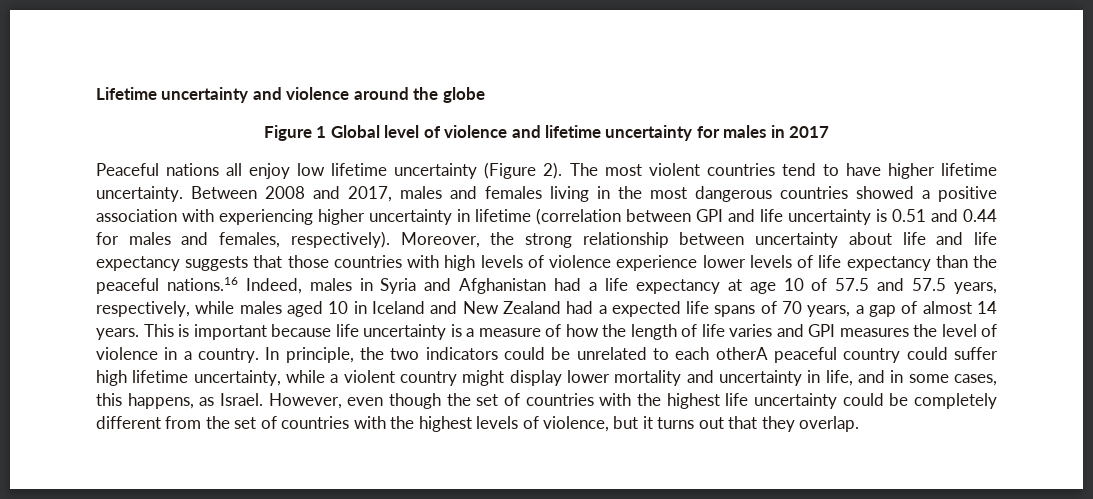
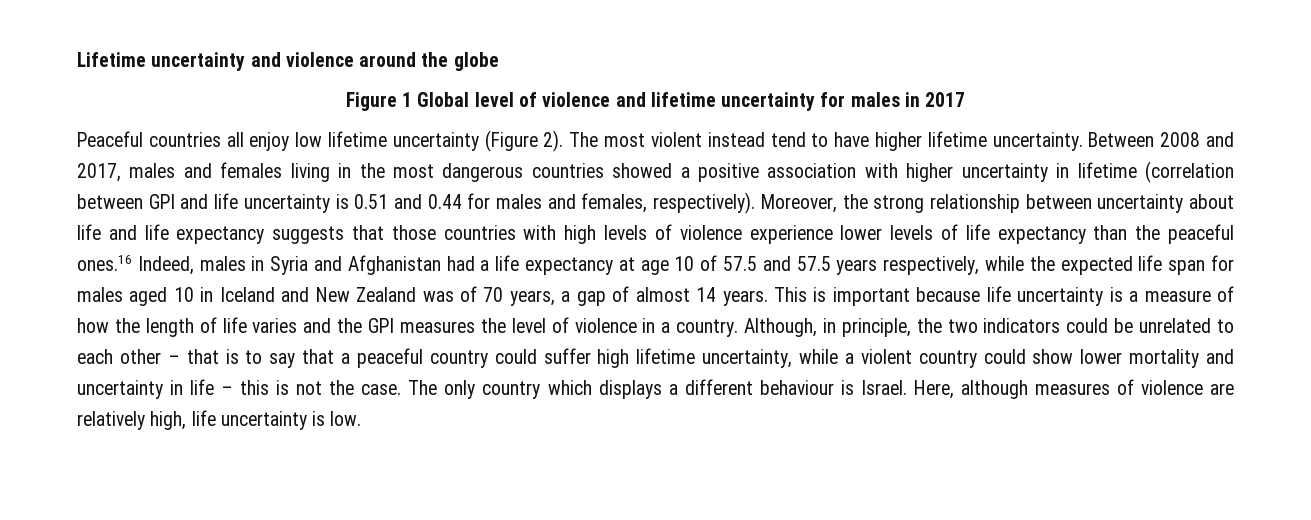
- Peaceful nations all enjoy low lifetime uncertainty (Figure 2).
+ Peaceful countries all enjoy low lifetime uncertainty (Figure 2).
- The most violent countries tend to have higher lifetime uncertainty.
+ The most violent instead tend to have higher lifetime uncertainty.
- Between 2008 and 2017, males and females living in the most dangerous countries showed a positive association with experiencing higher uncertainty in lifetime (correlation between GPI and life uncertainty is 0.51 and 0.44 for males and females, respectively).
+ Between 2008 and 2017, males and females living in the most dangerous countries showed a positive association with higher uncertainty in lifetime (correlation between GPI and life uncertainty is 0.51 and 0.44 for males and females, respectively).
- Moreover, the strong relationship between uncertainty about life and life expectancy suggests that those countries with high levels of violence experience lower levels of life expectancy than the peaceful nations.16 Indeed, males in Syria and Afghanistan had a life expectancy at age 10 of 57.5 and 57.5 years, respectively, while males aged 10 in Iceland and New Zealand had a expected life spans of 70 years, a gap of almost 14 years.
+ Moreover, the strong relationship between uncertainty about life and life expectancy suggests that those countries with high levels of violence experience lower levels of life expectancy than the peaceful ones.16 Indeed, males in Syria and Afghanistan had a life expectancy at age 10 of 57.5 and 57.5 years respectively, while the expected life span for males aged 10 in Iceland and New Zealand was of 70 years, a gap of almost 14 years.
- This is important because life uncertainty is a measure of how the length of life varies and GPI measures the level of violence in a country.
+ This is important because life uncertainty is a measure of how the length of life varies and the GPI measures the level of violence in a country.
- In principle, the two indicators could be unrelated to each otherA peaceful country could suffer high lifetime uncertainty, while a violent country might display lower mortality and uncertainty in life, and in some cases, this happens, as Israel. However, even though the set of countries with the highest life uncertainty could be completely different from the set of countries with the highest levels of violence, but it turns out that they overlap.
+ Although, in principle, the two indicators could be unrelated to each other – that is to say that a peaceful country could suffer high lifetime uncertainty, while a violent country could show lower mortality and uncertainty in life – this is not the case. The only country which displays a different behaviour is Israel. Here, although measures of violence are relatively high, life uncertainty is low.

